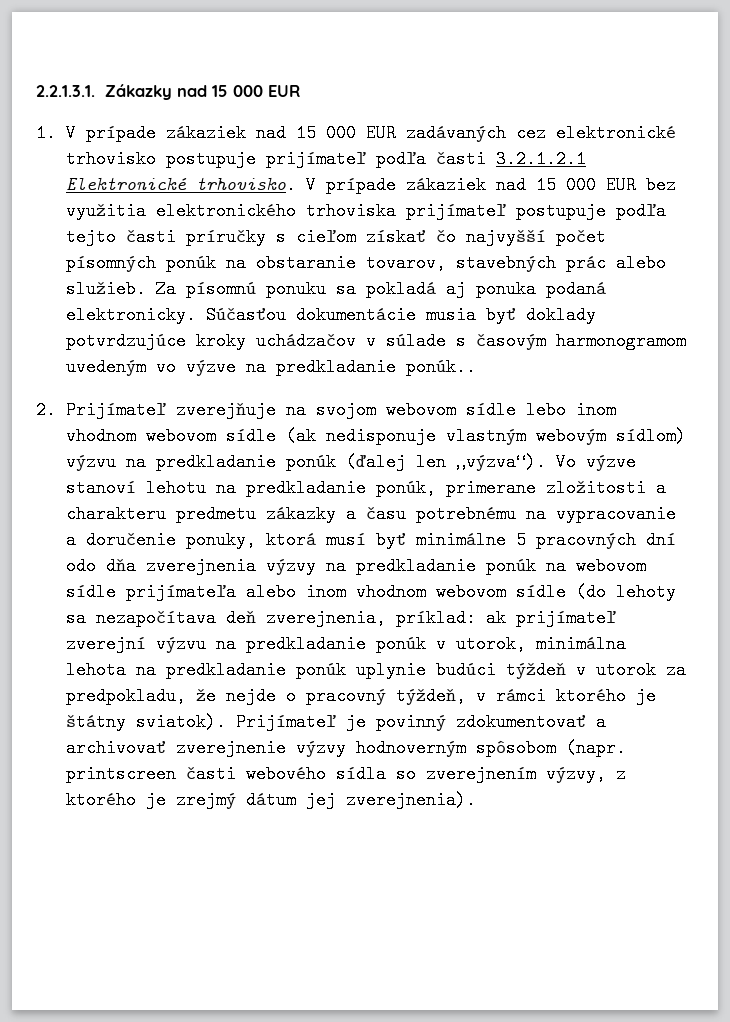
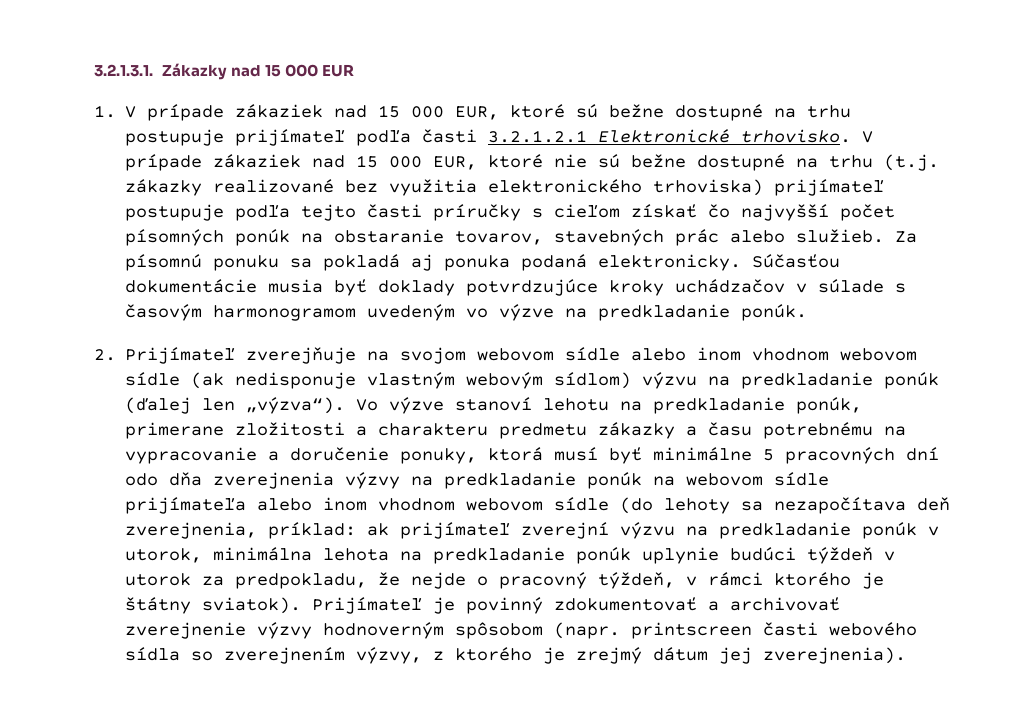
- 2.2.1.3.1. Zákazky nad 15 000 EUR
+ 3.2.1.3.1. Zákazky nad 15 000 EUR
- 1. V prípade zákaziek nad 15 000 EUR zadávaných cez elektronické trhovisko postupuje prijímateľ podľa časti 3.2.1.2.1 Elektronické trhovisko.
+ 1. V prípade zákaziek nad 15 000 EUR, ktoré sú bežne dostupné na trhu postupuje prijímateľ podľa časti 3.2.1.2.1 Elektronické trhovisko.
- V prípade zákaziek nad 15 000 EUR bez využitia elektronického trhoviska prijímateľ postupuje podľa tejto časti príručky s cieľom získať čo najvyšší počet písomných ponúk na obstaranie tovarov, stavebných prác alebo služieb.
+ V prípade zákaziek nad 15 000 EUR, ktoré nie sú bežne dostupné na trhu (t.j. zákazky realizované bez využitia elektronického trhoviska) prijímateľ postupuje podľa tejto časti príručky s cieľom získať čo najvyšší počet písomných ponúk na obstaranie tovarov, stavebných prác alebo služieb.
- Súčasťou dokumentácie musia byť doklady potvrdzujúce kroky uchádzačov v súlade s časovým harmonogramom uvedeným vo výzve na predkladanie ponúk..
+ Súčasťou dokumentácie musia byť doklady potvrdzujúce kroky uchádzačov v súlade s časovým harmonogramom uvedeným vo výzve na predkladanie ponúk.
- 2. Prijímateľ zverejňuje na svojom webovom sídle lebo inom vhodnom webovom sídle (ak nedisponuje vlastným webovým sídlom) výzvu na predkladanie ponúk (ďalej len „výzva“).
+ 2. Prijímateľ zverejňuje na svojom webovom sídle alebo inom vhodnom webovom sídle (ak nedisponuje vlastným webovým sídlom) výzvu na predkladanie ponúk (ďalej len „výzva“).

